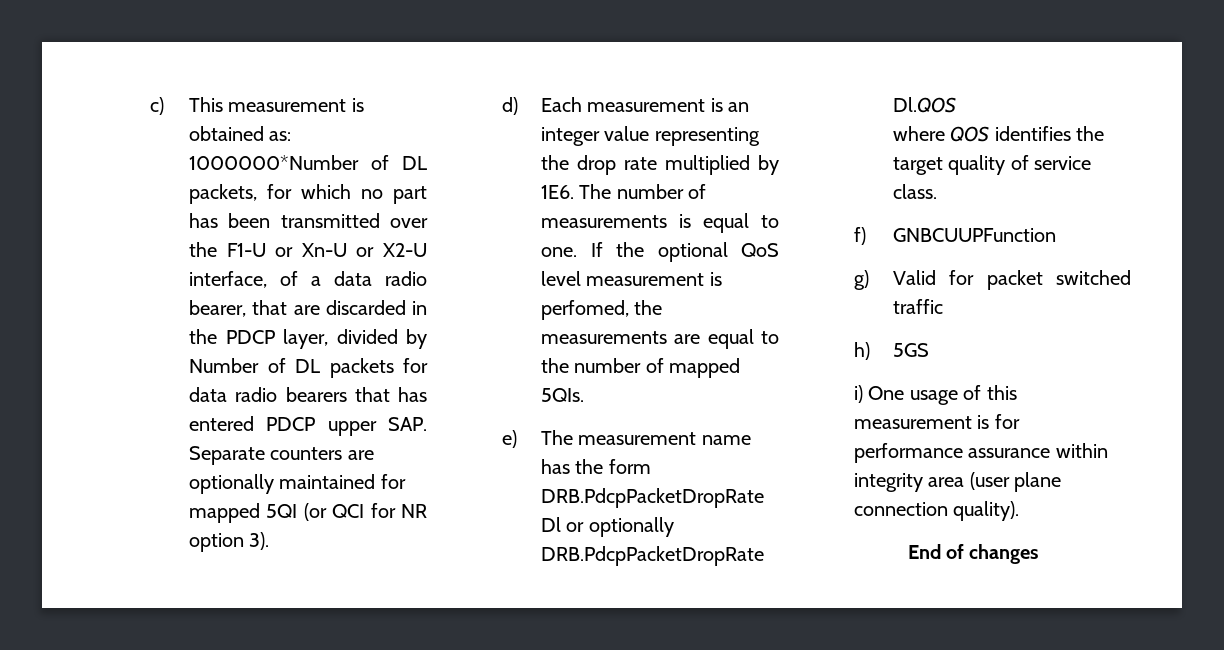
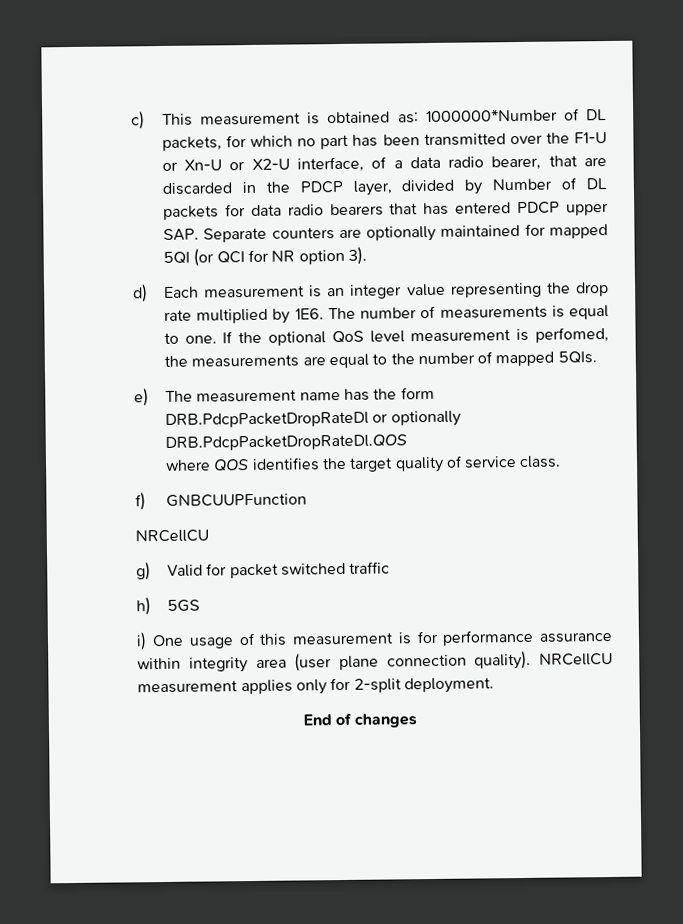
  f) GNBCUUPFunction
+ NRCellCU
+ NRCellCU measurement applies only for 2-split deployment.

